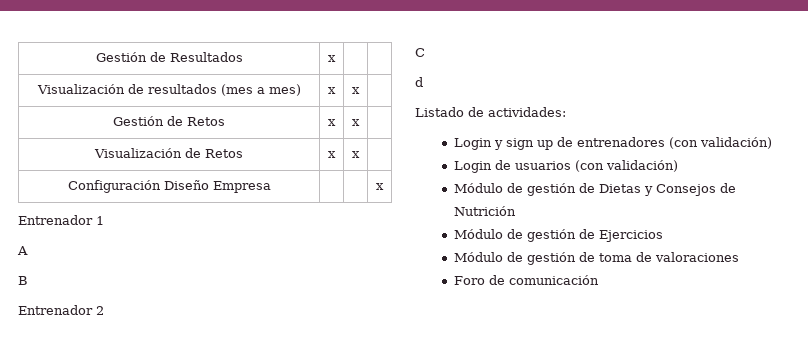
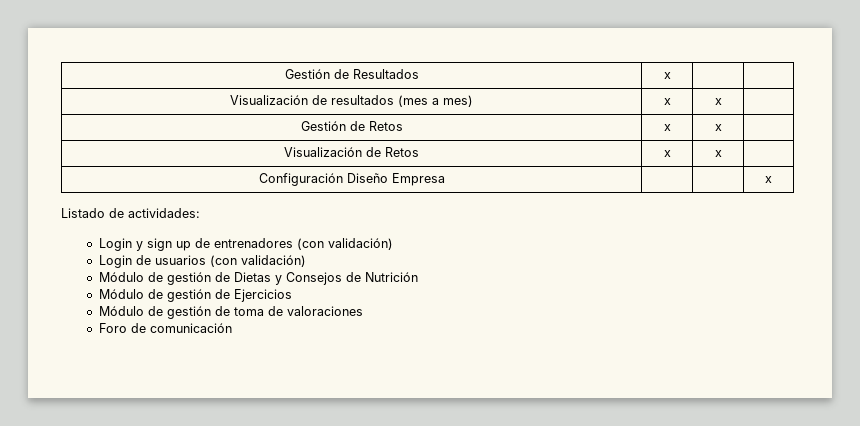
- Entrenador 1
- A
- B
- Entrenador 2
- C
- d

